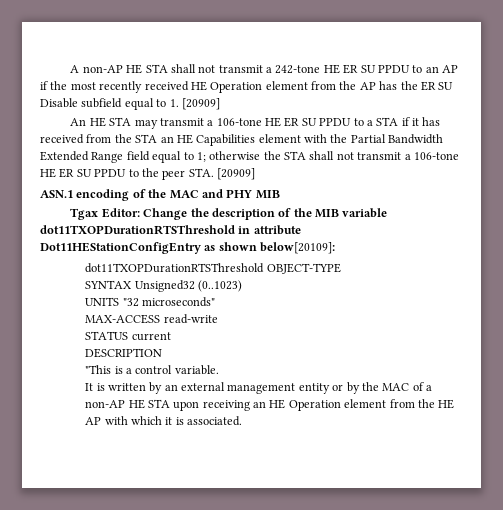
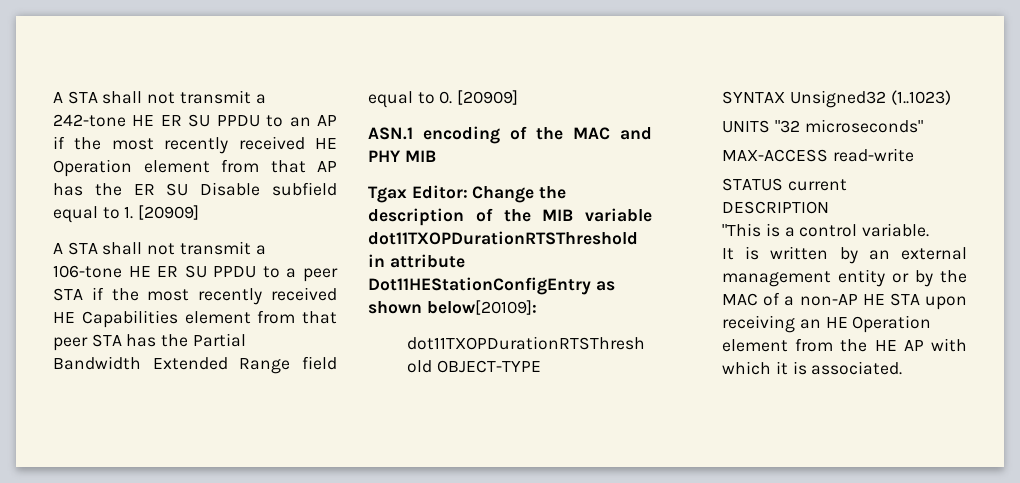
- A non-AP HE STA shall not transmit a 242-tone HE ER SU PPDU to an AP if the most recently received HE Operation element from the AP has the ER SU Disable subfield equal to 1. [20909]
+ A STA shall not transmit a 242-tone HE ER SU PPDU to an AP if the most recently received HE Operation element from that AP has the ER SU Disable subfield equal to 1. [20909]
- An HE STA may transmit a 106-tone HE ER SU PPDU to a STA if it has received from the STA an HE Capabilities element with the Partial Bandwidth Extended Range field equal to 1; otherwise the STA shall not transmit a 106-tone HE ER SU PPDU to the peer STA. [20909]
+ A STA shall not transmit a 106-tone HE ER SU PPDU to a peer STA if the most recently received HE Capabilities element from that peer STA has the Partial Bandwidth Extended Range field equal to 0. [20909]
- SYNTAX Unsigned32 (0..1023)
+ SYNTAX Unsigned32 (1..1023)

